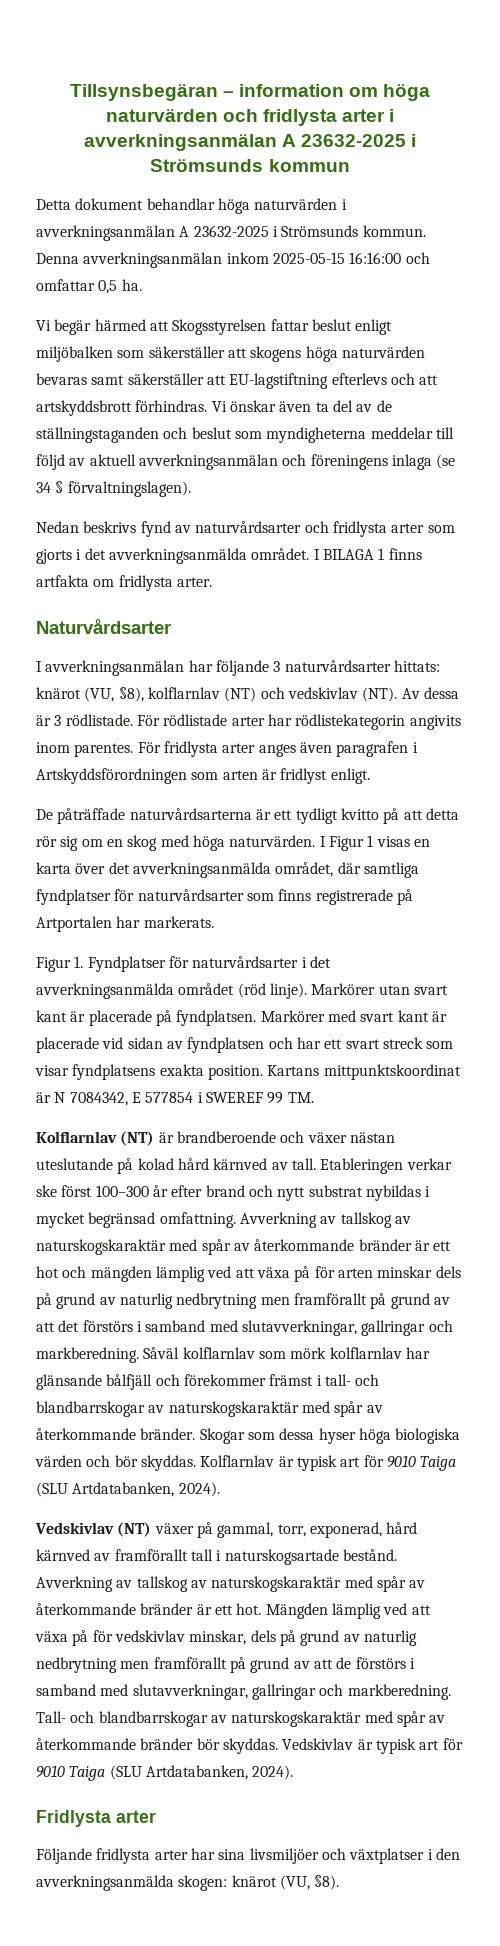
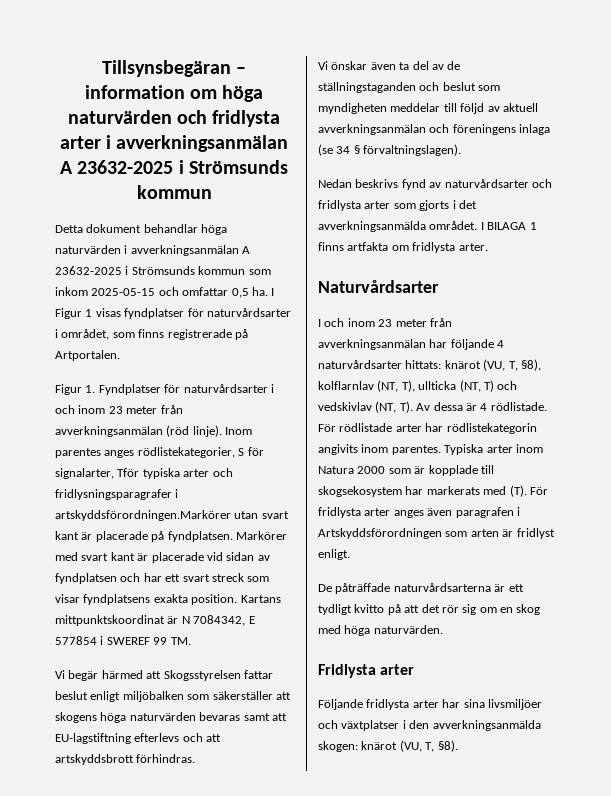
- Detta dokument behandlar höga naturvärden i avverkningsanmälan A 23632-2025 i Strömsunds kommun. Denna avverkningsanmälan inkom 2025-05-15 16:16:00 och omfattar 0,5 ha.
+ Detta dokument behandlar höga naturvärden i avverkningsanmälan A 23632-2025 i Strömsunds kommun som inkom 2025-05-15 och omfattar 0,5 ha. I Figur 1 visas fyndplatser för naturvårdsarter i området, som finns registrerade på Artportalen.
+ Figur 1. Fyndplatser för naturvårdsarter i och inom 23 meter från avverkningsanmälan (röd linje). Inom parentes anges rödlistekategorier, S för signalarter, Tför typiska arter och fridlysningsparagrafer i artskyddsförordningen.Markörer utan svart kant är placerade på fyndplatsen. Markörer med svart kant är placerade vid sidan av fyndplatsen och har ett svart streck som visar fyndplatsens exakta position. Kartans mittpunktskoordinat är N 7084342, E 577854 i SWEREF 99 TM.
- Vi begär härmed att Skogsstyrelsen fattar beslut enligt miljöbalken som säkerställer att skogens höga naturvärden bevaras samt säkerställer att EU-lagstiftning efterlevs och att artskyddsbrott förhindras. Vi önskar även ta del av de ställningstaganden och beslut som myndigheterna meddelar till följd av aktuell avverkningsanmälan och föreningens inlaga (se 34 § förvaltningslagen).
+ Vi begär härmed att Skogsstyrelsen fattar beslut enligt miljöbalken som säkerställer att skogens höga naturvärden bevaras samt att EU-lagstiftning efterlevs och att artskyddsbrott förhindras.
+ Vi önskar även ta del av de ställningstaganden och beslut som myndigheten meddelar till följd av aktuell avverkningsanmälan och föreningens inlaga (se 34 § förvaltningslagen).
- I avverkningsanmälan har följande 3 naturvårdsarter hittats: knärot (VU, §8), kolflarnlav (NT) och vedskivlav (NT). Av dessa är 3 rödlistade.
+ I och inom 23 meter från avverkningsanmälan har följande 4 naturvårdsarter hittats: knärot (VU, T, §8), kolflarnlav (NT, T), ullticka (NT, T) och vedskivlav (NT, T). Av dessa är 4 rödlistade.
- För fridlysta arter anges även paragrafen i Artskyddsförordningen som arten är fridlyst enligt.
+ Typiska arter inom Natura 2000 som är kopplade till skogsekosystem har markerats med (T). För fridlysta arter anges även paragrafen i Artskyddsförordningen som arten är fridlyst enligt.
- De påträffade naturvårdsarterna är ett tydligt kvitto på att detta rör sig om en skog med höga naturvärden. I Figur 1 visas en karta över det avverkningsanmälda området, där samtliga fyndplatser för naturvårdsarter som finns registrerade på Artportalen har markerats.
- Figur 1. Fyndplatser för naturvårdsarter i det avverkningsanmälda området (röd linje). Markörer utan svart kant är placerade på fyndplatsen. Markörer med svart kant är placerade vid sidan av fyndplatsen och har ett svart streck som visar fyndplatsens exakta position. Kartans mittpunktskoordinat är N 7084342, E 577854 i SWEREF 99 TM.
- Kolflarnlav (NT) är brandberoende och växer nästan uteslutande på kolad hård kärnved av tall. Etableringen verkar ske först 100–300 år efter brand och nytt substrat nybildas i mycket begränsad omfattning. Avverkning av tallskog av naturskogskaraktär med spår av återkommande bränder är ett hot och mängden lämplig ved att växa på för arten minskar dels på grund av naturlig nedbrytning men framförallt på grund av att det förstörs i samband med slutavverkningar, gallringar och markberedning. Såväl kolflarnlav som mörk kolflarnlav har glänsande bålfjäll och förekommer främst i tall- och blandbarrskogar av naturskogskaraktär med spår av återkommande bränder. Skogar som dessa hyser höga biologiska värden och bör skyddas. Kolflarnlav är typisk art för 9010 Taiga (SLU Artdatabanken, 2024).
- Vedskivlav (NT) växer på gammal, torr, exponerad, hård kärnved av framförallt tall i naturskogsartade bestånd. Avverkning av tallskog av naturskogskaraktär med spår av återkommande bränder är ett hot. Mängden lämplig ved att växa på för vedskivlav minskar, dels på grund av naturlig nedbrytning men framförallt på grund av att de förstörs i samband med slutavverkningar, gallringar och markberedning. Tall- och blandbarrskogar av naturskogskaraktär med spår av återkommande bränder bör skyddas. Vedskivlav är typisk art för 9010 Taiga (SLU Artdatabanken, 2024).
+ De påträffade naturvårdsarterna är ett tydligt kvitto på att det rör sig om en skog med höga naturvärden.
- Följande fridlysta arter har sina livsmiljöer och växtplatser i den avverkningsanmälda skogen: knärot (VU, §8).
+ Följande fridlysta arter har sina livsmiljöer och växtplatser i den avverkningsanmälda skogen: knärot (VU, T, §8).

